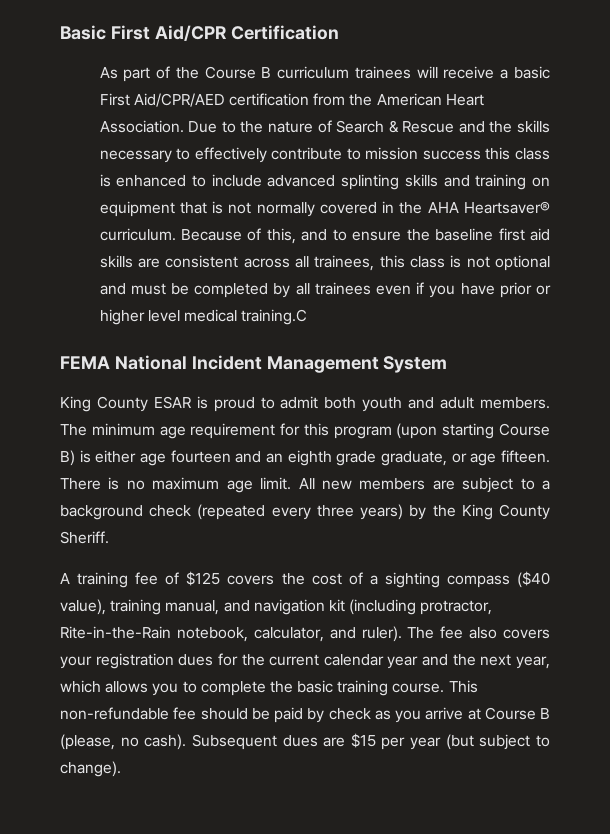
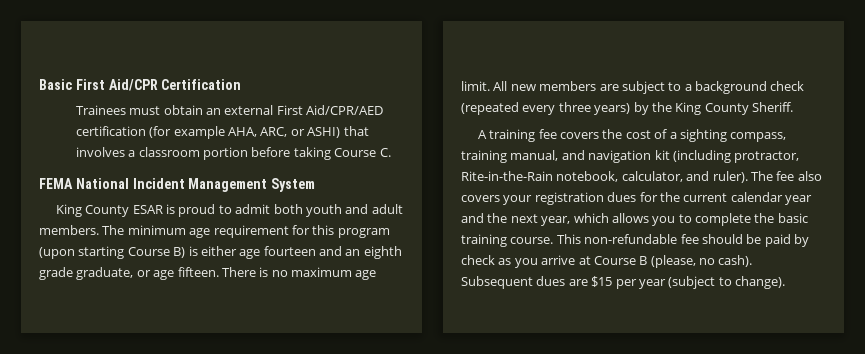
- As part of the Course B curriculum trainees will receive a basic First Aid/CPR/AED certification from the American Heart Association. Due to the nature of Search & Rescue and the skills necessary to effectively contribute to mission success this class is enhanced to include advanced splinting skills and training on equipment that is not normally covered in the AHA Heartsaver® curriculum. Because of this, and to ensure the baseline first aid skills are consistent across all trainees, this class is not optional and must be completed by all trainees even if you have prior or higher level medical training.C
+ Trainees must obtain an external First Aid/CPR/AED certification (for example AHA, ARC, or ASHI) that involves a classroom portion before taking Course C.
- A training fee of $125 covers the cost of a sighting compass ($40 value), training manual, and navigation kit (including protractor, Rite-in-the-Rain notebook, calculator, and ruler).
+ A training fee covers the cost of a sighting compass, training manual, and navigation kit (including protractor, Rite-in-the-Rain notebook, calculator, and ruler).
- Subsequent dues are $15 per year (but subject to change).
+ Subsequent dues are $15 per year (subject to change).

